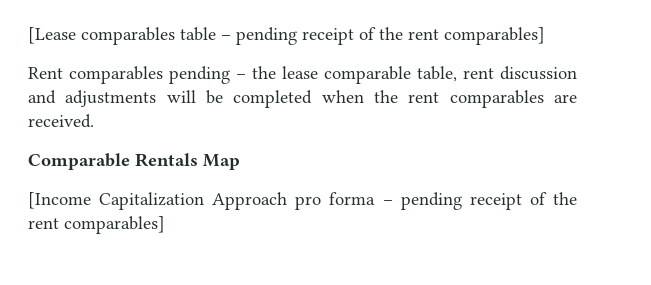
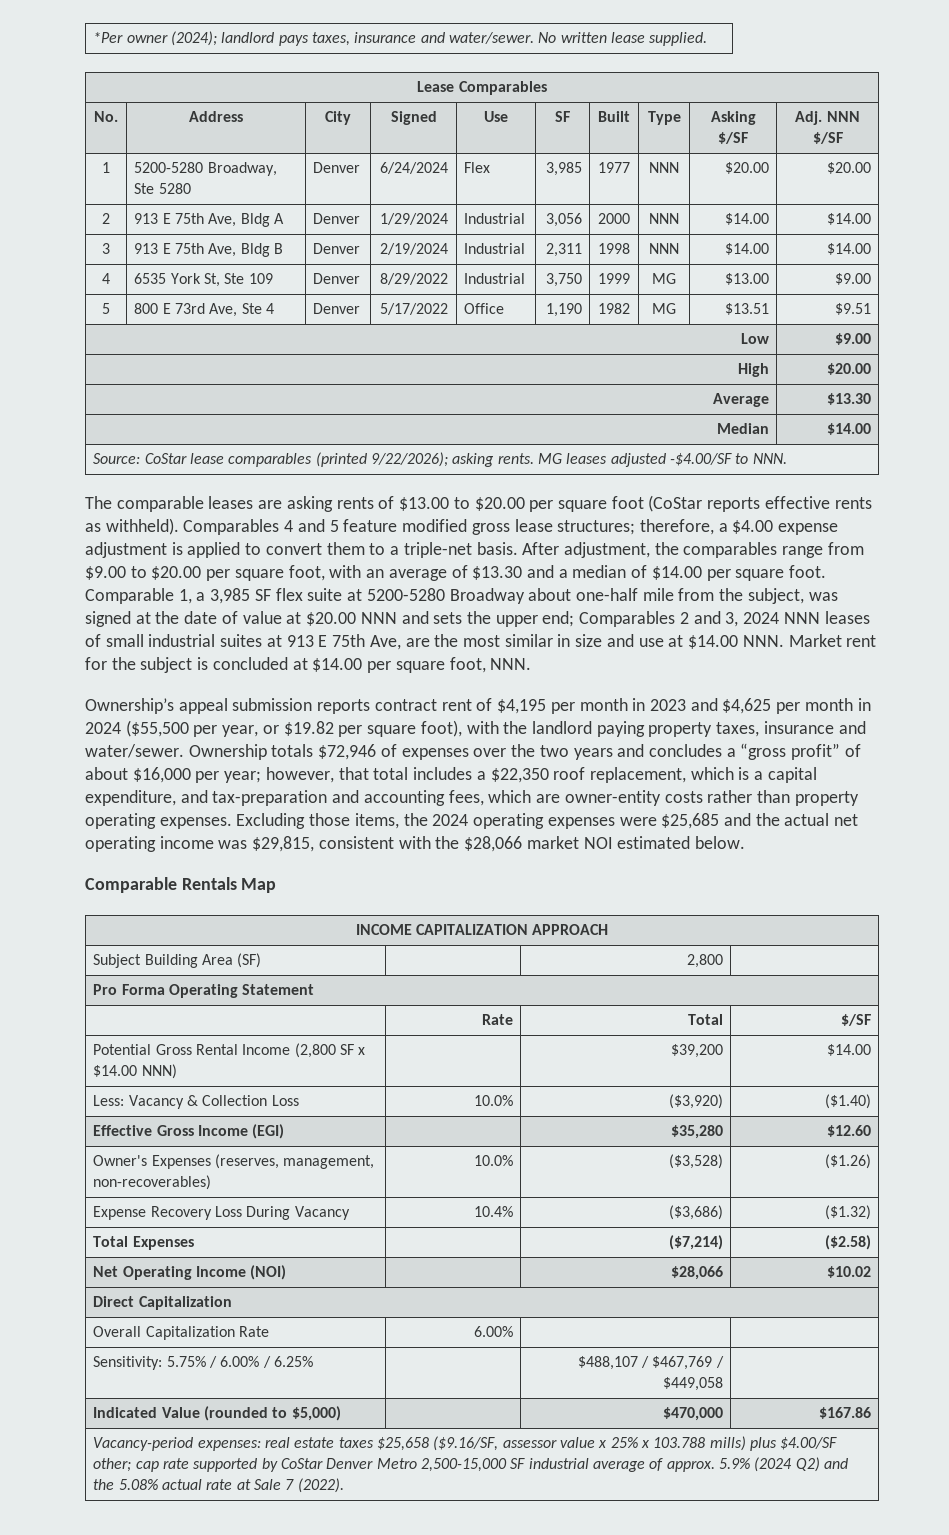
- [Lease comparables table – pending receipt of the rent comparables]
- Rent comparables pending – the lease comparable table, rent discussion and adjustments will be completed when the rent comparables are received.
+ *Per owner (2024); landlord pays taxes, insurance and water/sewer. No written lease supplied.
+ Lease Comparables
+ No. | Address | City | Signed | Use | SF | Built | Type | Asking $/SF | Adj. NNN $/SF
+ 1 | 5200-5280 Broadway, Ste 5280 | Denver | 6/24/2024 | Flex | 3,985 | 1977 | NNN | $20.00 | $20.00
+ 2 | 913 E 75th Ave, Bldg A | Denver | 1/29/2024 | Industrial | 3,056 | 2000 | NNN | $14.00 | $14.00
+ 3 | 913 E 75th Ave, Bldg B | Denver | 2/19/2024 | Industrial | 2,311 | 1998 | NNN | $14.00 | $14.00
+ 4 | 6535 York St, Ste 109 | Denver | 8/29/2022 | Industrial | 3,750 | 1999 | MG | $13.00 | $9.00
+ 5 | 800 E 73rd Ave, Ste 4 | Denver | 5/17/2022 | Office | 1,190 | 1982 | MG | $13.51 | $9.51
+ Low | $9.00
+ High | $20.00
+ Average | $13.30
+ Median | $14.00
+ Source: CoStar lease comparables (printed 9/22/2026); asking rents. MG leases adjusted -$4.00/SF to NNN.
+ The comparable leases are asking rents of $13.00 to $20.00 per square foot (CoStar reports effective rents as withheld). Comparables 4 and 5 feature modified gross lease structures; therefore, a $4.00 expense adjustment is applied to convert them to a triple-net basis. After adjustment, the comparables range from $9.00 to $20.00 per square foot, with an average of $13.30 and a median of $14.00 per square foot. Comparable 1, a 3,985 SF flex suite at 5200-5280 Broadway about one-half mile from the subject, was signed at the date of value at $20.00 NNN and sets the upper end; Comparables 2 and 3, 2024 NNN leases of small industrial suites at 913 E 75th Ave, are the most similar in size and use at $14.00 NNN. Market rent for the subject is concluded at $14.00 per square foot, NNN.
+ Ownership’s appeal submission reports contract rent of $4,195 per month in 2023 and $4,625 per month in 2024 ($55,500 per year, or $19.82 per square foot), with the landlord paying property taxes, insurance and water/sewer. Ownership totals $72,946 of expenses over the two years and concludes a “gross profit” of about $16,000 per year; however, that total includes a $22,350 roof replacement, which is a capital expenditure, and tax-preparation and accounting fees, which are owner-entity costs rather than property operating expenses. Excluding those items, the 2024 operating expenses were $25,685 and the actual net operating income was $29,815, consistent with the $28,066 market NOI estimated below.
  Comparable Rentals Map
- [Income Capitalization Approach pro forma – pending receipt of the rent comparables]
+ INCOME CAPITALIZATION APPROACH
+ Subject Building Area (SF) | | 2,800 |
+ Pro Forma Operating Statement
+ | Rate | Total | $/SF
+ Potential Gross Rental Income (2,800 SF x $14.00 NNN) | | $39,200 | $14.00
+ Less: Vacancy & Collection Loss | 10.0% | ($3,920) | ($1.40)
+ Effective Gross Income (EGI) | | $35,280 | $12.60
+ Owner's Expenses (reserves, management, non-recoverables) | 10.0% | ($3,528) | ($1.26)
+ Expense Recovery Loss During Vacancy | 10.4% | ($3,686) | ($1.32)
+ Total Expenses | | ($7,214) | ($2.58)
+ Net Operating Income (NOI) | | $28,066 | $10.02
+ Direct Capitalization
+ Overall Capitalization Rate | 6.00% | |
+ Sensitivity: 5.75% / 6.00% / 6.25% | | $488,107 / $467,769 / $449,058 |
+ Indicated Value (rounded to $5,000) | | $470,000 | $167.86
+ Vacancy-period expenses: real estate taxes $25,658 ($9.16/SF, assessor value x 25% x 103.788 mills) plus $4.00/SF other; cap rate supported by CoStar Denver Metro 2,500-15,000 SF industrial average of approx. 5.9% (2024 Q2) and the 5.08% actual rate at Sale 7 (2022).

